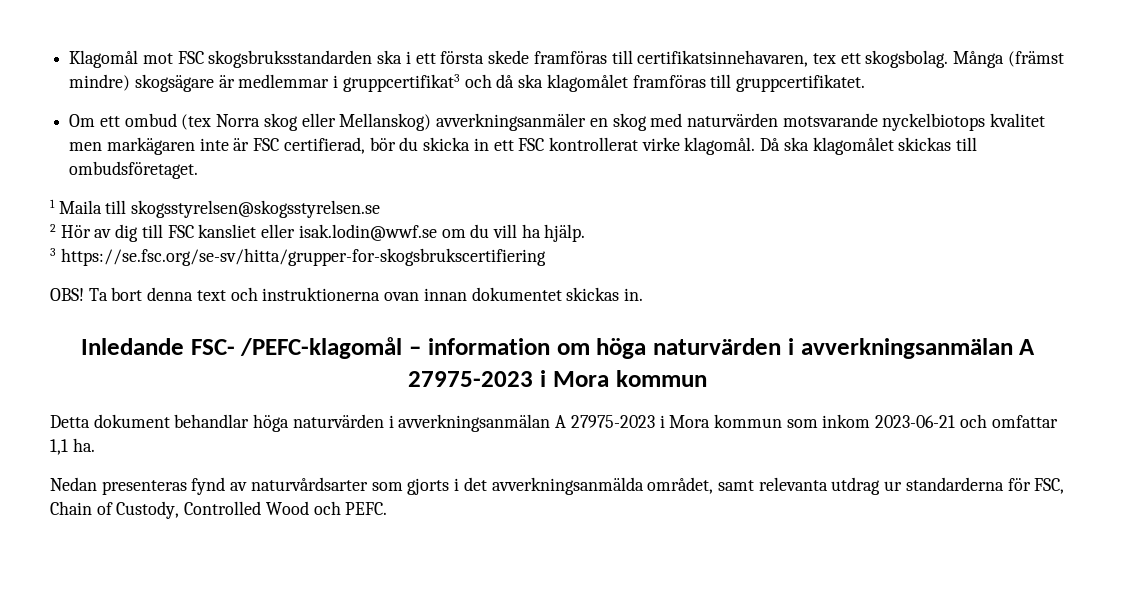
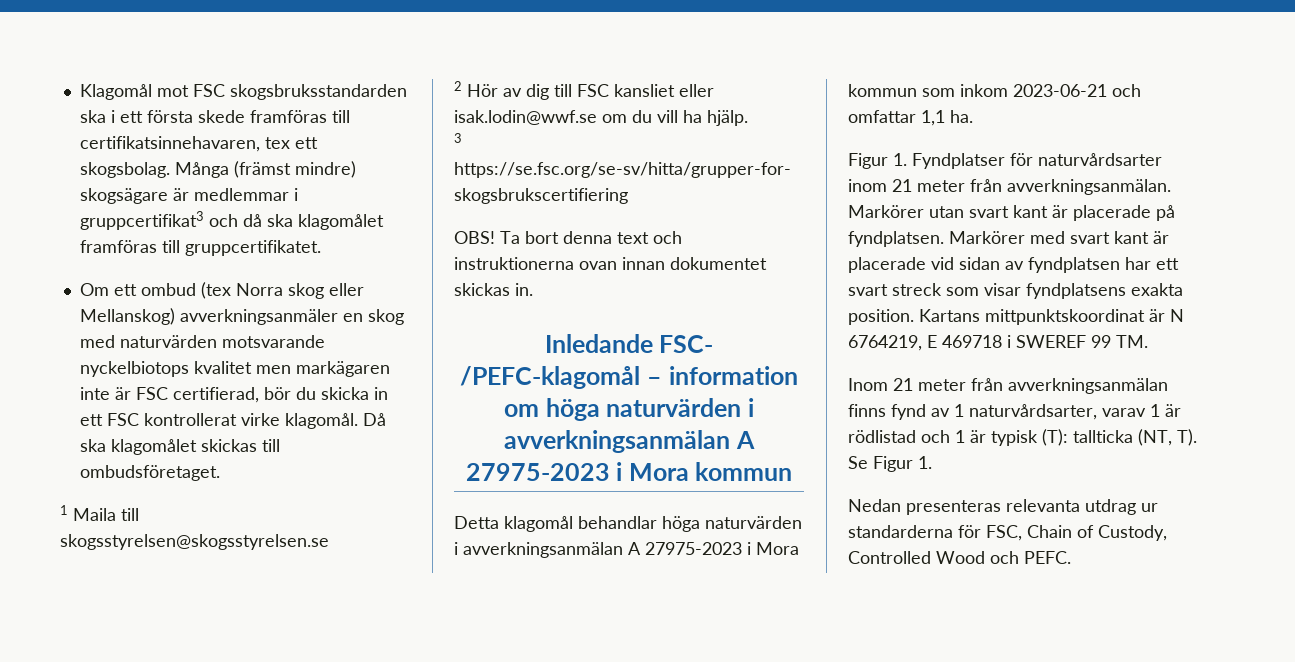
- Detta dokument behandlar höga naturvärden i avverkningsanmälan A 27975-2023 i Mora kommun som inkom 2023-06-21 och omfattar 1,1 ha.
+ Detta klagomål behandlar höga naturvärden i avverkningsanmälan A 27975-2023 i Mora kommun som inkom 2023-06-21 och omfattar 1,1 ha.
- Nedan presenteras fynd av naturvårdsarter som gjorts i det avverkningsanmälda området, samt relevanta utdrag ur standarderna för FSC, Chain of Custody, Controlled Wood och PEFC.
+ Figur 1. Fyndplatser för naturvårdsarter inom 21 meter från avverkningsanmälan. Markörer utan svart kant är placerade på fyndplatsen. Markörer med svart kant är placerade vid sidan av fyndplatsen har ett svart streck som visar fyndplatsens exakta position. Kartans mittpunktskoordinat är N 6764219, E 469718 i SWEREF 99 TM.
+ Inom 21 meter från avverkningsanmälan finns fynd av 1 naturvårdsarter, varav 1 är rödlistad och 1 är typisk (T): tallticka (NT, T). Se Figur 1.
+ Nedan presenteras relevanta utdrag ur standarderna för FSC, Chain of Custody, Controlled Wood och PEFC.

